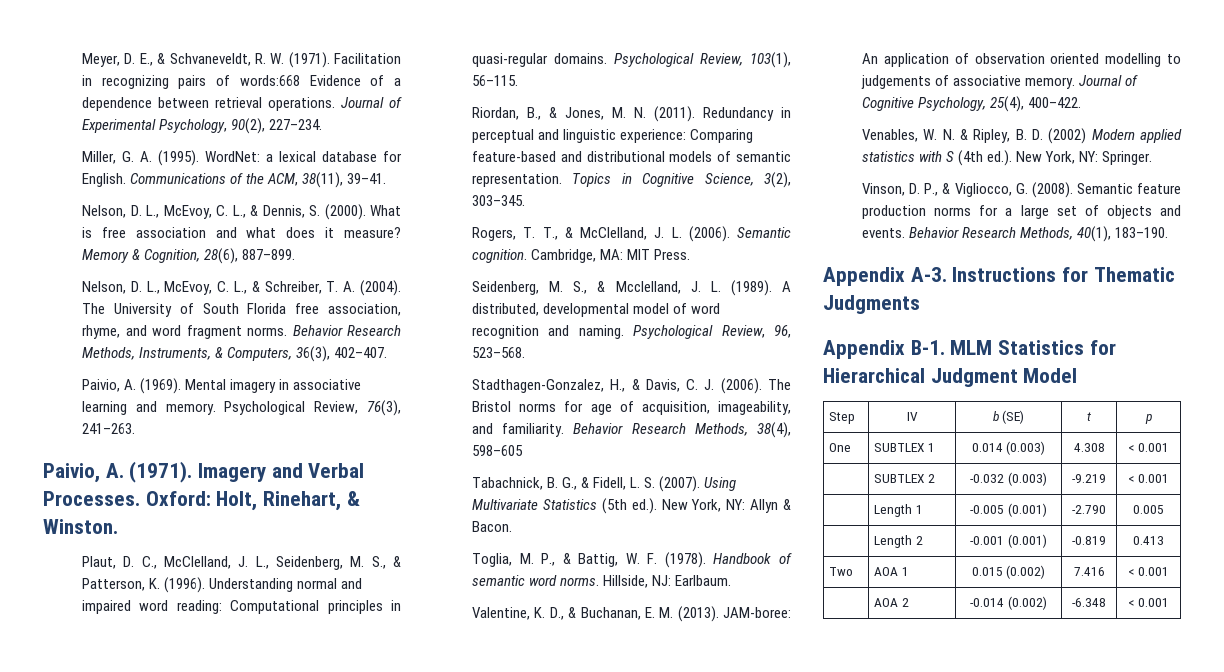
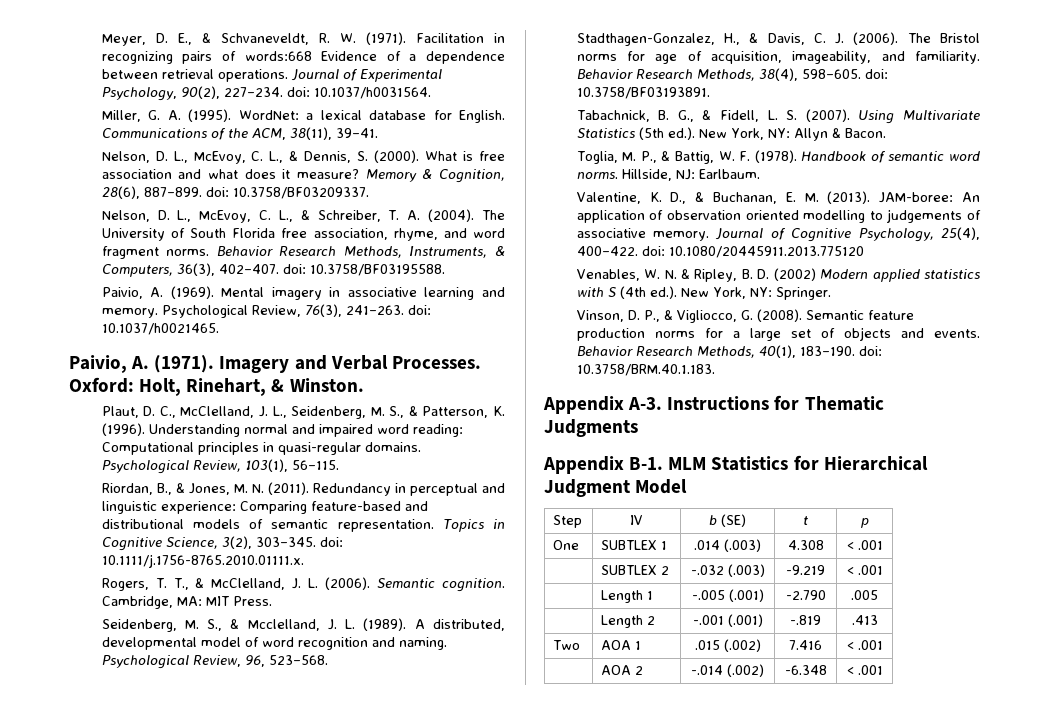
- Journal of Experimental Psychology, 90(2), 227–234.
+ Journal of Experimental Psychology, 90(2), 227–234. doi: 10.1037/h0031564.
- Memory & Cognition, 28(6), 887–899.
+ Memory & Cognition, 28(6), 887–899. doi: 10.3758/BF03209337.
- Behavior Research Methods, Instruments, & Computers, 36(3), 402–407.
+ Behavior Research Methods, Instruments, & Computers, 36(3), 402–407. doi: 10.3758/BF03195588.
- Psychological Review, 76(3), 241–263.
+ Psychological Review, 76(3), 241–263. doi: 10.1037/h0021465.
- Topics in Cognitive Science, 3(2), 303–345.
+ Topics in Cognitive Science, 3(2), 303–345. doi: 10.1111/j.1756-8765.2010.01111.x.
- Behavior Research Methods, 38(4), 598–605
+ Behavior Research Methods, 38(4), 598–605. doi: 10.3758/BF03193891.
- Journal of Cognitive Psychology, 25(4), 400–422.
+ Journal of Cognitive Psychology, 25(4), 400–422. doi: 10.1080/20445911.2013.775120
- Behavior Research Methods, 40(1), 183–190.
+ Behavior Research Methods, 40(1), 183–190. doi: 10.3758/BRM.40.1.183.
- One | SUBTLEX 1 | 0.014 (0.003) | 4.308 | < 0.001
+ One | SUBTLEX 1 | .014 (.003) | 4.308 | < .001
- | SUBTLEX 2 | -0.032 (0.003) | -9.219 | < 0.001
+ | SUBTLEX 2 | -.032 (.003) | -9.219 | < .001
- | Length 1 | -0.005 (0.001) | -2.790 | 0.005
+ | Length 1 | -.005 (.001) | -2.790 | .005
- | Length 2 | -0.001 (0.001) | -0.819 | 0.413
+ | Length 2 | -.001 (.001) | -.819 | .413
- Two | AOA 1 | 0.015 (0.002) | 7.416 | < 0.001
+ Two | AOA 1 | .015 (.002) | 7.416 | < .001
- | AOA 2 | -0.014 (0.002) | -6.348 | < 0.001
+ | AOA 2 | -.014 (.002) | -6.348 | < .001

